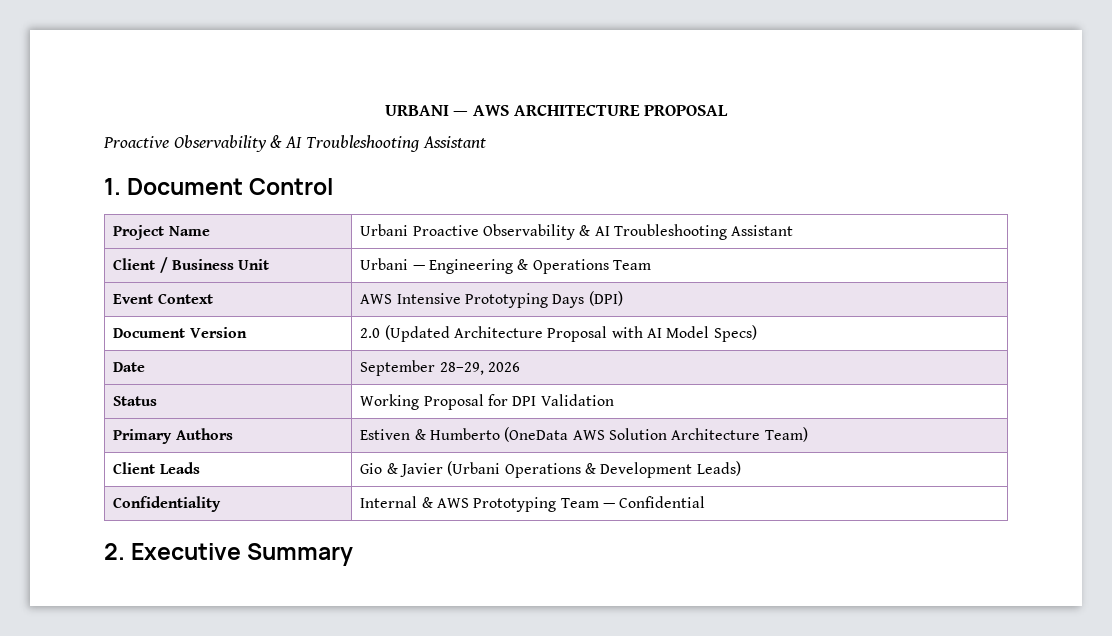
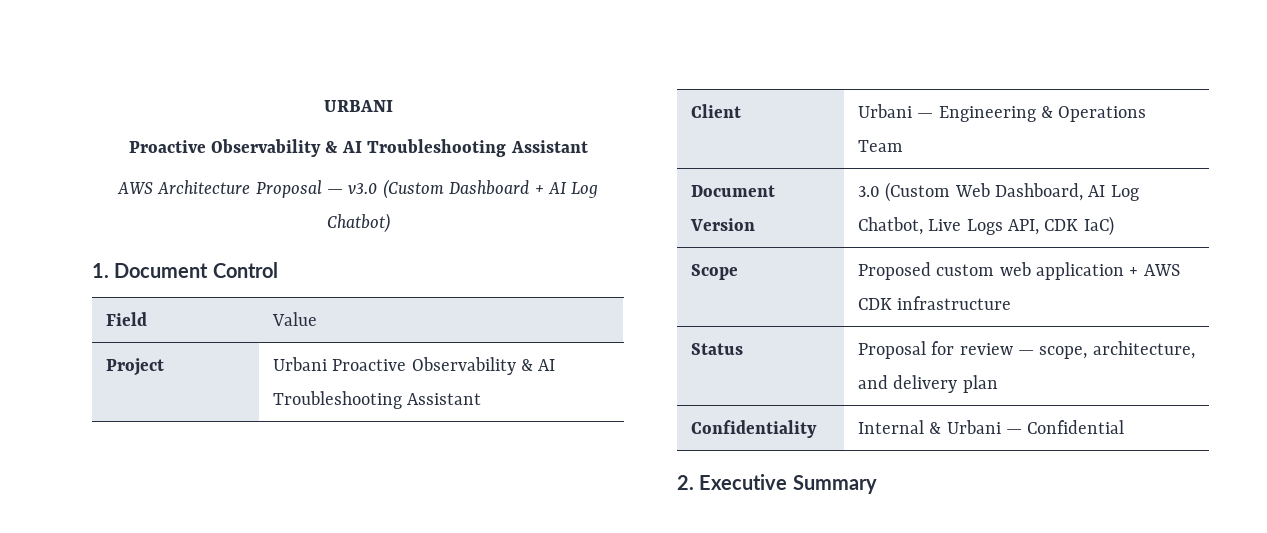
- URBANI — AWS ARCHITECTURE PROPOSAL
+ URBANI
  Proactive Observability & AI Troubleshooting Assistant
+ AWS Architecture Proposal — v3.0 (Custom Dashboard + AI Log Chatbot)
+ Field | Value
- Project Name | Urbani Proactive Observability & AI Troubleshooting Assistant
+ Project | Urbani Proactive Observability & AI Troubleshooting Assistant
- Client / Business Unit | Urbani — Engineering & Operations Team
+ Client | Urbani — Engineering & Operations Team
- Event Context | AWS Intensive Prototyping Days (DPI)
- Document Version | 2.0 (Updated Architecture Proposal with AI Model Specs)
- Date | September 28–29, 2026
+ Document Version | 3.0 (Custom Web Dashboard, AI Log Chatbot, Live Logs API, CDK IaC)
+ Scope | Proposed custom web application + AWS CDK infrastructure
- Status | Working Proposal for DPI Validation
- Primary Authors | Estiven & Humberto (OneData AWS Solution Architecture Team)
- Client Leads | Gio & Javier (Urbani Operations & Development Leads)
+ Status | Proposal for review — scope, architecture, and delivery plan
- Confidentiality | Internal & AWS Prototyping Team — Confidential
+ Confidentiality | Internal & Urbani — Confidential

